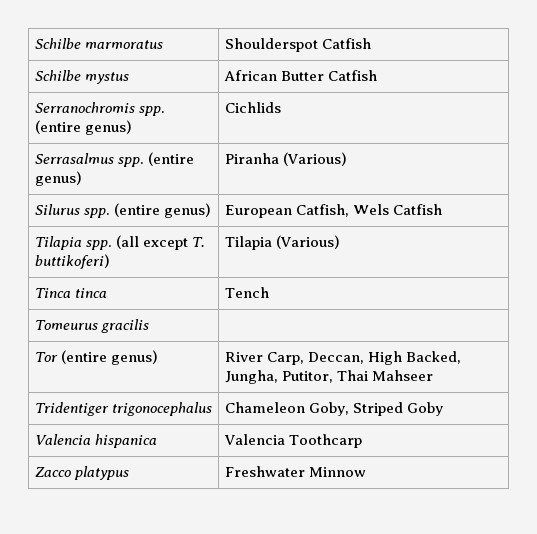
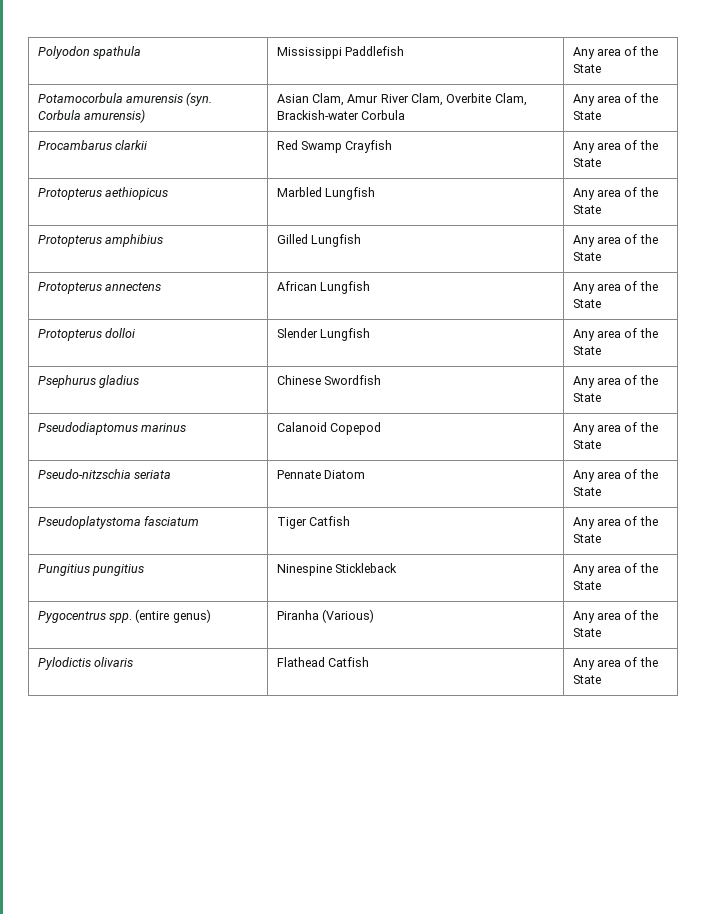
- Schilbe marmoratus | Shoulderspot Catfish
- Schilbe mystus | African Butter Catfish
- Serranochromis spp. (entire genus) | Cichlids
- Serrasalmus spp. (entire genus) | Piranha (Various)
- Silurus spp. (entire genus) | European Catfish, Wels Catfish
- Tilapia spp. (all except T. buttikoferi) | Tilapia (Various)
- Tinca tinca | Tench
- Tomeurus gracilis |
- Tor (entire genus) | River Carp, Deccan, High Backed, Jungha, Putitor, Thai Mahseer
- Tridentiger trigonocephalus | Chameleon Goby, Striped Goby
- Valencia hispanica | Valencia Toothcarp
- Zacco platypus | Freshwater Minnow
+ Polyodon spathula | Mississippi Paddlefish | Any area of the State
+ Potamocorbula amurensis (syn. Corbula amurensis) | Asian Clam, Amur River Clam, Overbite Clam, Brackish-water Corbula | Any area of the State
+ Procambarus clarkii | Red Swamp Crayfish | Any area of the State
+ Protopterus aethiopicus | Marbled Lungfish | Any area of the State
+ Protopterus amphibius | Gilled Lungfish | Any area of the State
+ Protopterus annectens | African Lungfish | Any area of the State
+ Protopterus dolloi | Slender Lungfish | Any area of the State
+ Psephurus gladius | Chinese Swordfish | Any area of the State
+ Pseudodiaptomus marinus | Calanoid Copepod | Any area of the State
+ Pseudo-nitzschia seriata | Pennate Diatom | Any area of the State
+ Pseudoplatystoma fasciatum | Tiger Catfish | Any area of the State
+ Pungitius pungitius | Ninespine Stickleback | Any area of the State
+ Pygocentrus spp. (entire genus) | Piranha (Various) | Any area of the State
+ Pylodictis olivaris | Flathead Catfish | Any area of the State

